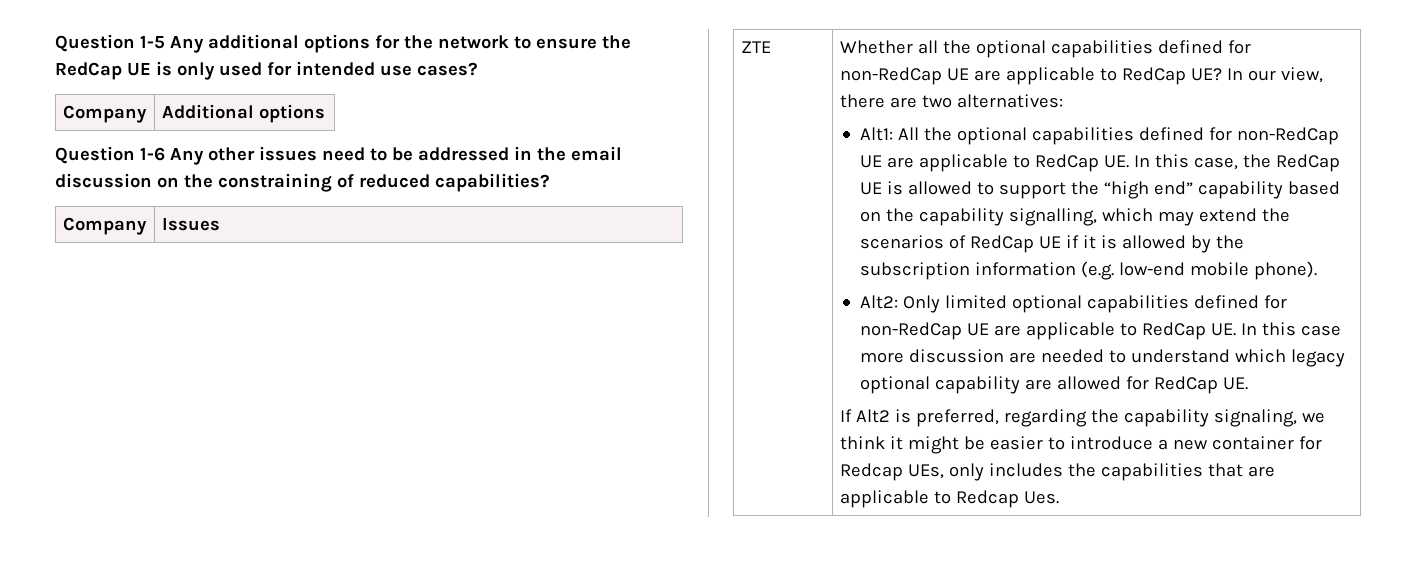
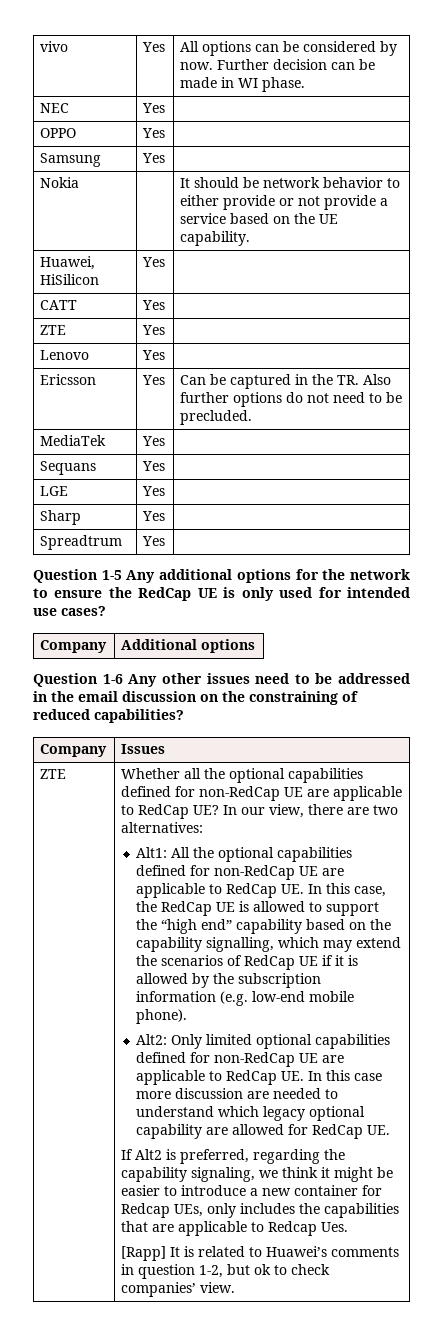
+ vivo | Yes | All options can be considered by now. Further decision can be made in WI phase.
+ NEC | Yes |
+ OPPO | Yes |
+ Samsung | Yes |
+ Nokia | | It should be network behavior to either provide or not provide a service based on the UE capability.
+ Huawei, HiSilicon | Yes |
+ CATT | Yes |
+ ZTE | Yes |
+ Lenovo | Yes |
+ Ericsson | Yes | Can be captured in the TR. Also further options do not need to be precluded.
+ MediaTek | Yes |
+ Sequans | Yes |
+ LGE | Yes |
+ Sharp | Yes |
+ Spreadtrum | Yes |
+ [Rapp] It is related to Huawei’s comments in question 1-2, but ok to check companies’ view.

